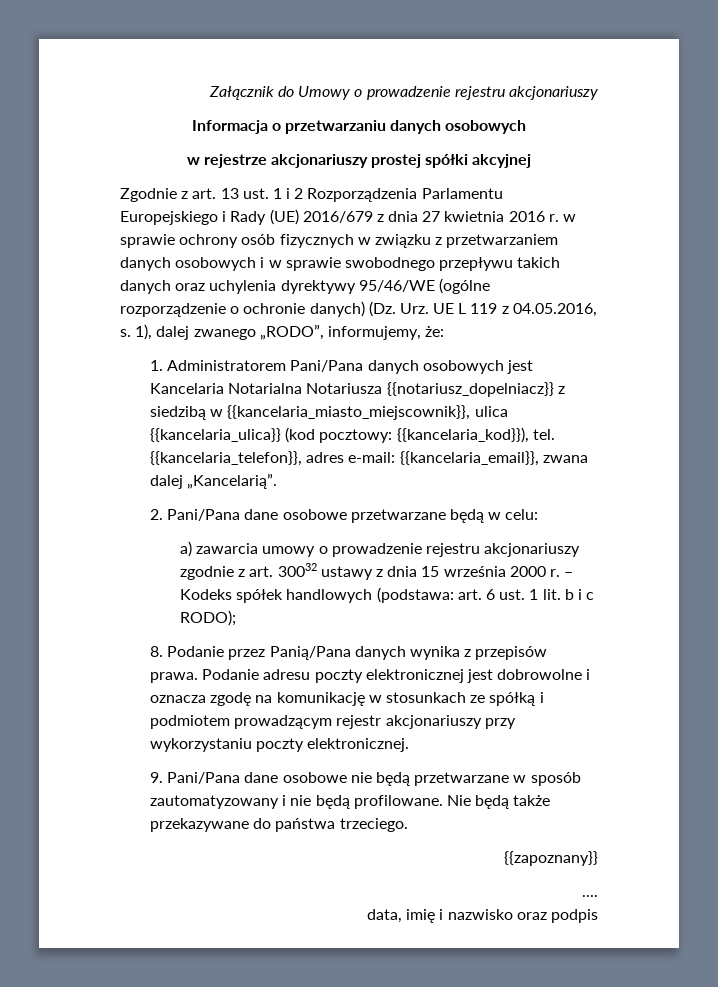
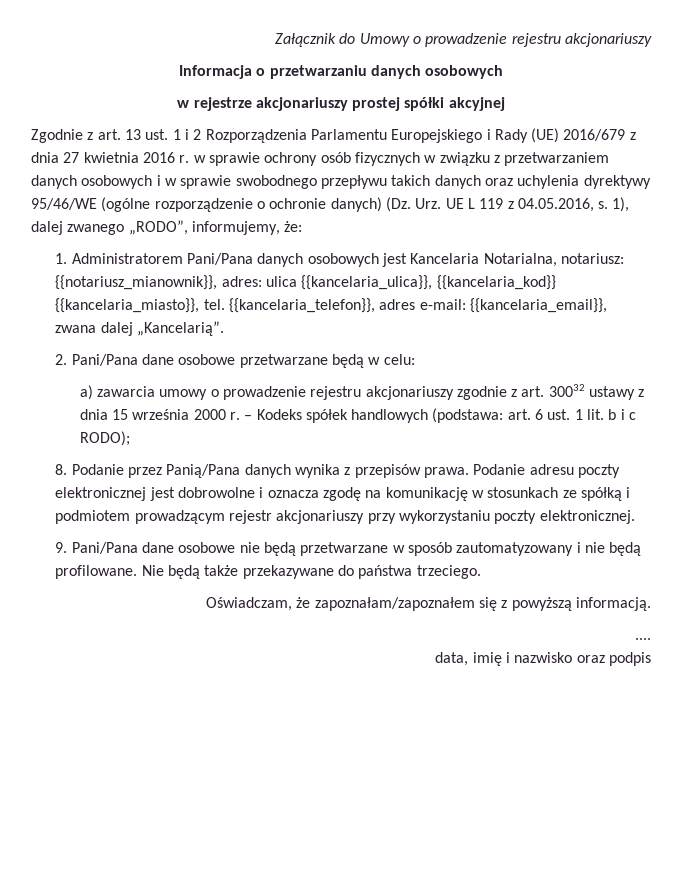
- 1. Administratorem Pani/Pana danych osobowych jest Kancelaria Notarialna Notariusza {{notariusz_dopelniacz}} z siedzibą w {{kancelaria_miasto_miejscownik}}, ulica {{kancelaria_ulica}} (kod pocztowy: {{kancelaria_kod}}), tel.
+ 1. Administratorem Pani/Pana danych osobowych jest Kancelaria Notarialna, notariusz: {{notariusz_mianownik}}, adres: ulica {{kancelaria_ulica}}, {{kancelaria_kod}} {{kancelaria_miasto}}, tel.
- {{zapoznany}}
+ Oświadczam, że zapoznałam/zapoznałem się z powyższą informacją.

